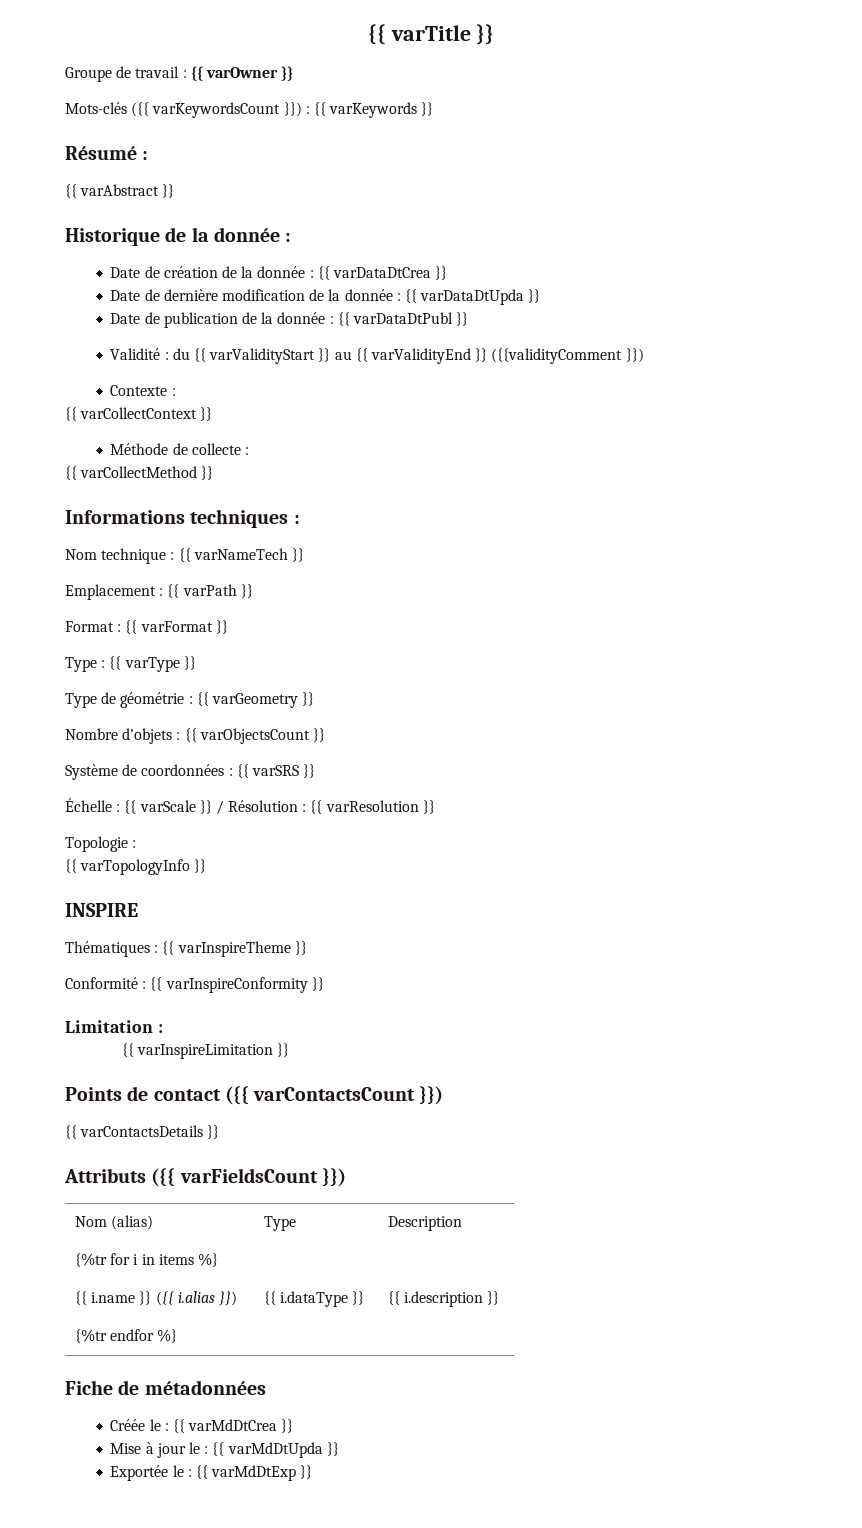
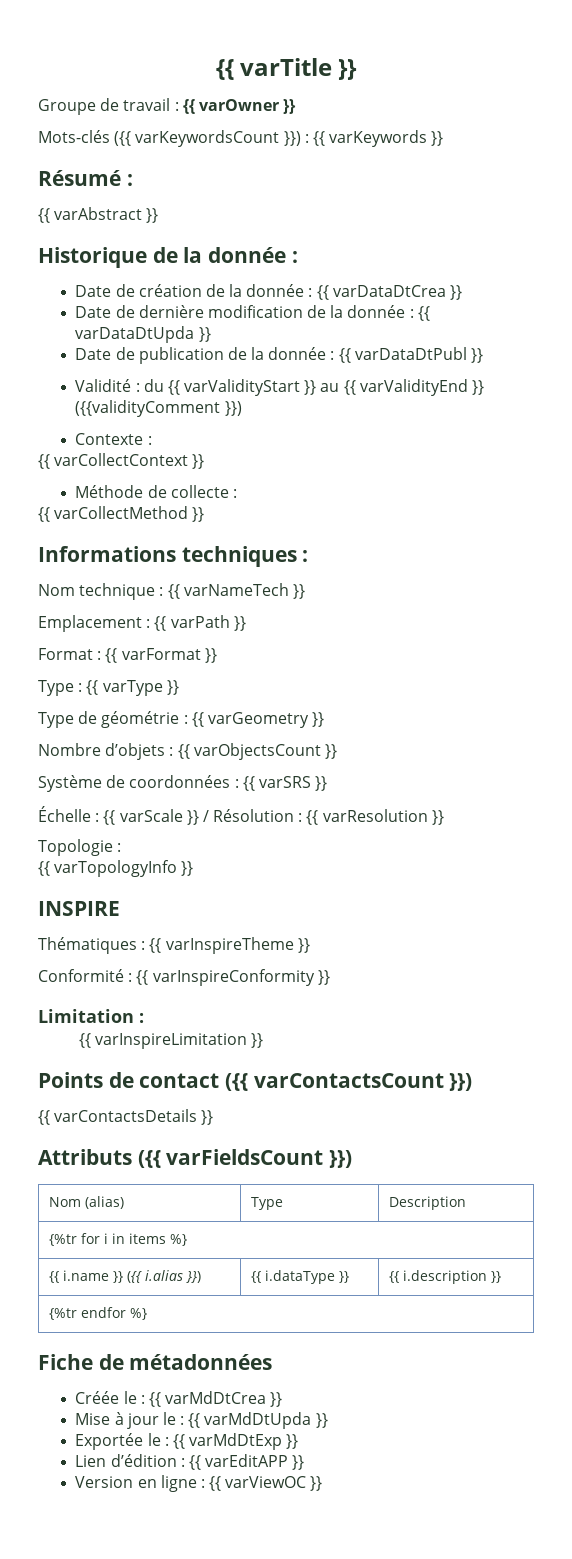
+ Lien d’édition : {{ varEditAPP }}
+ Version en ligne : {{ varViewOC }}

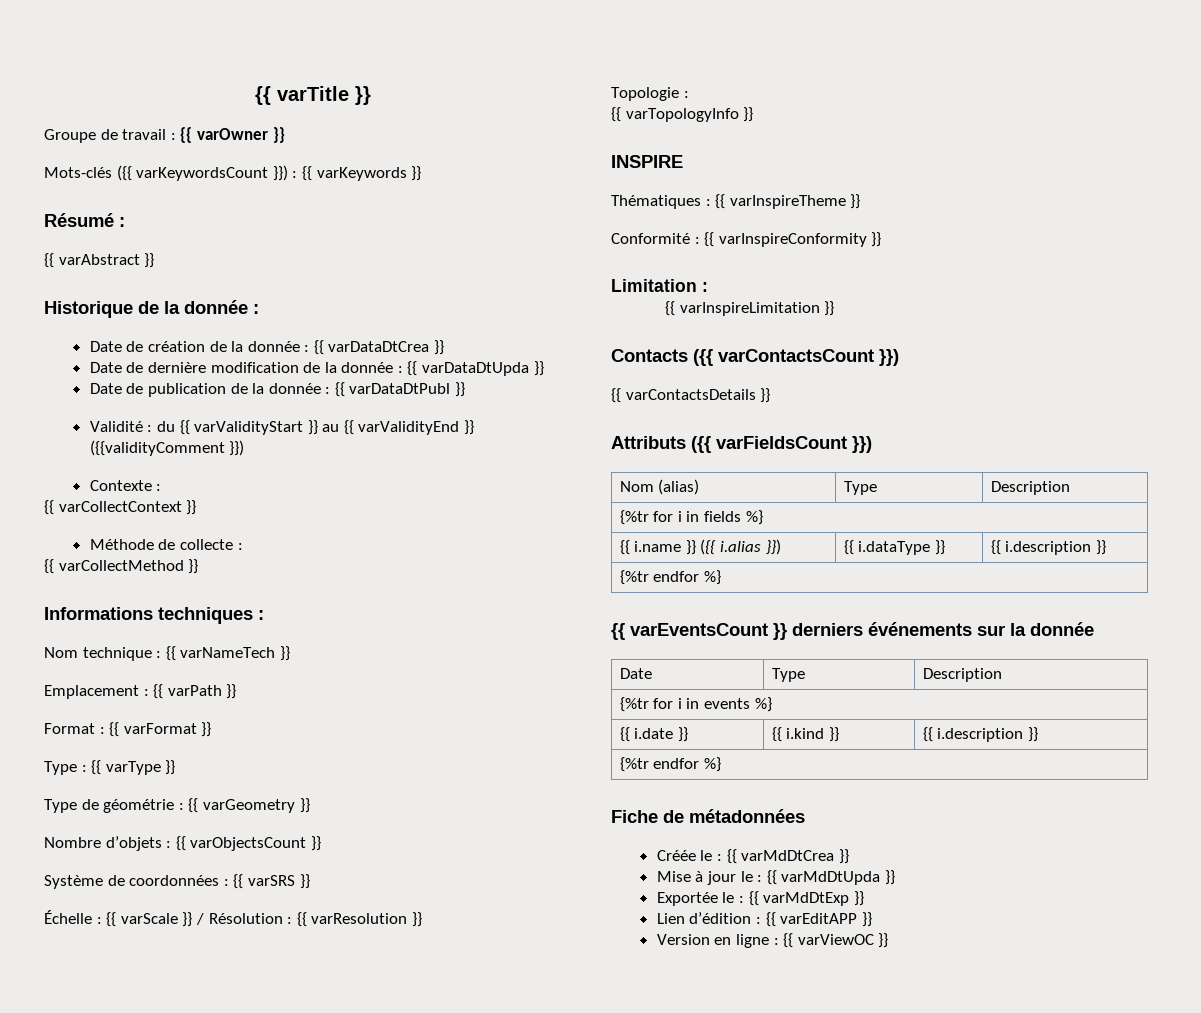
- Points de contact ({{ varContactsCount }})
+ Contacts ({{ varContactsCount }})
- {%tr for i in items %}
+ {%tr for i in fields %}
+ {{ varEventsCount }} derniers événements sur la donnée
+ Date | Type | Description
+ {%tr for i in events %}
+ {{ i.date }} | {{ i.kind }} | {{ i.description }}
+ {%tr endfor %}

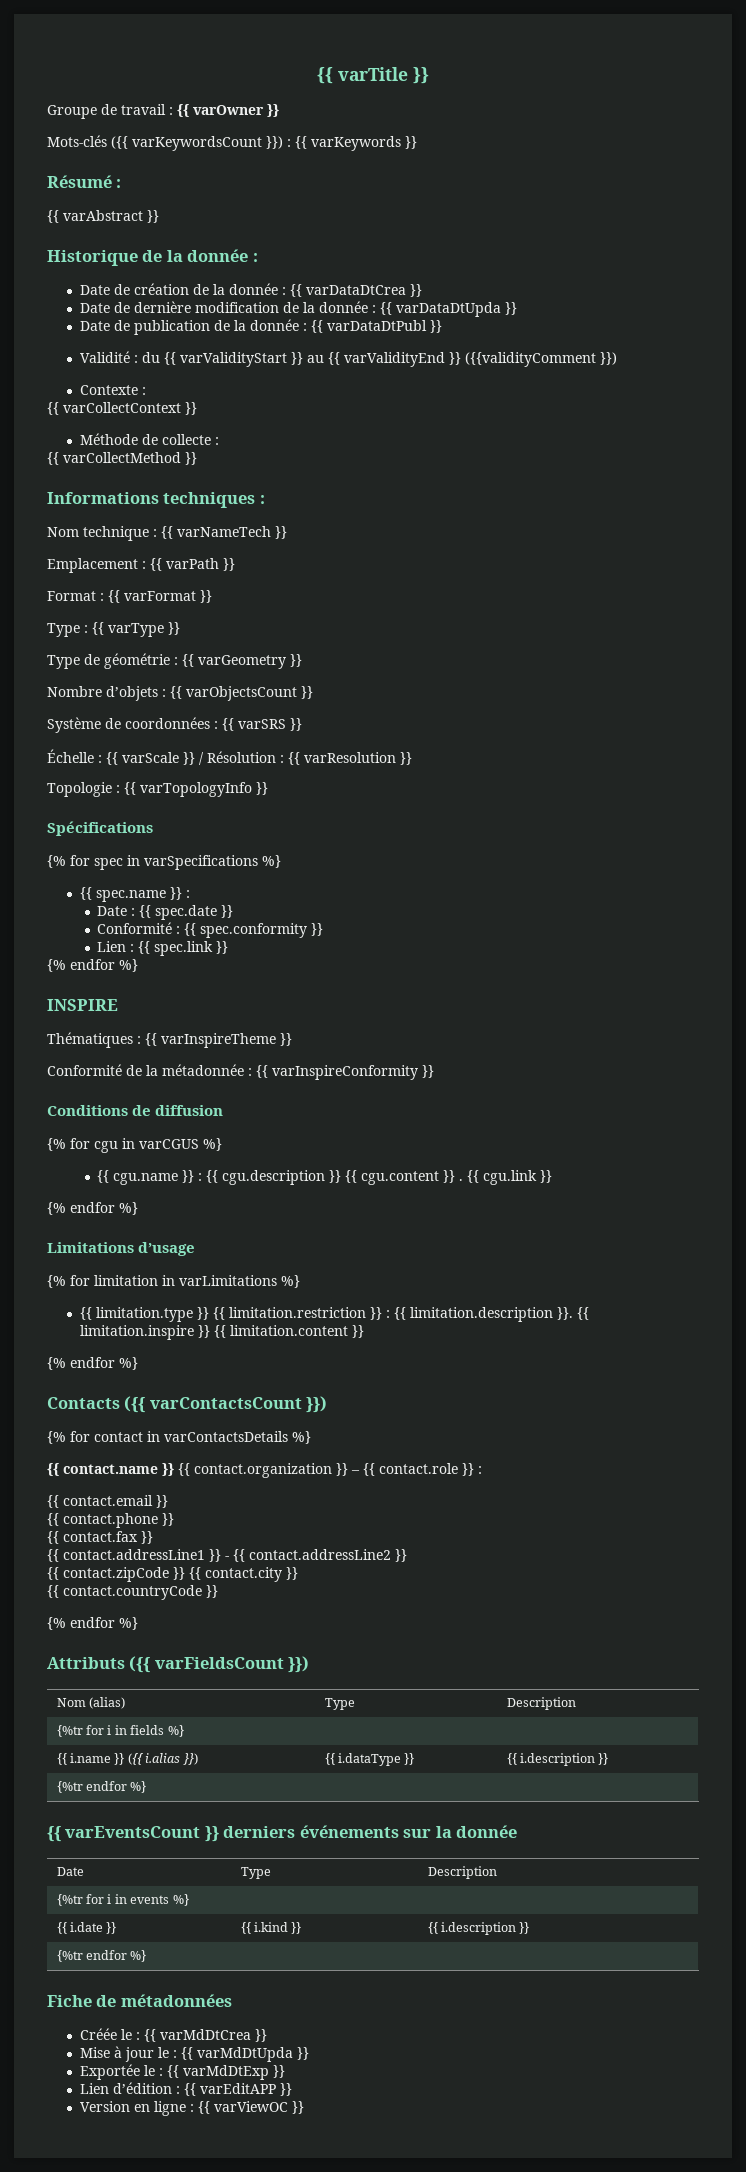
- Topologie :
- {{ varTopologyInfo }}
+ Topologie : {{ varTopologyInfo }}
+ Spécifications
+ {% for spec in varSpecifications %}
+ {{ spec.name }} :
+ Date : {{ spec.date }}
+ Conformité : {{ spec.conformity }}
+ Lien : {{ spec.link }}
+ {% endfor %}
- Conformité : {{ varInspireConformity }}
+ Conformité de la métadonnée : {{ varInspireConformity }}
- Limitation :
- {{ varInspireLimitation }}
+ Conditions de diffusion
+ {% for cgu in varCGUS %}
+ {{ cgu.name }} : {{ cgu.description }} {{ cgu.content }} . {{ cgu.link }}
+ {% endfor %}
+ Limitations d’usage
+ {% for limitation in varLimitations %}
+ {{ limitation.type }} {{ limitation.restriction }} : {{ limitation.description }}. {{ limitation.inspire }} {{ limitation.content }}
+ {% endfor %}
  Contacts ({{ varContactsCount }})
- {{ varContactsDetails }}
+ {% for contact in varContactsDetails %}
+ {{ contact.name }} {{ contact.organization }} – {{ contact.role }} :
+ {{ contact.email }}
+ {{ contact.phone }}
+ {{ contact.fax }}
+ {{ contact.addressLine1 }} - {{ contact.addressLine2 }}
+ {{ contact.zipCode }} {{ contact.city }}
+ {{ contact.countryCode }}
+ {% endfor %}

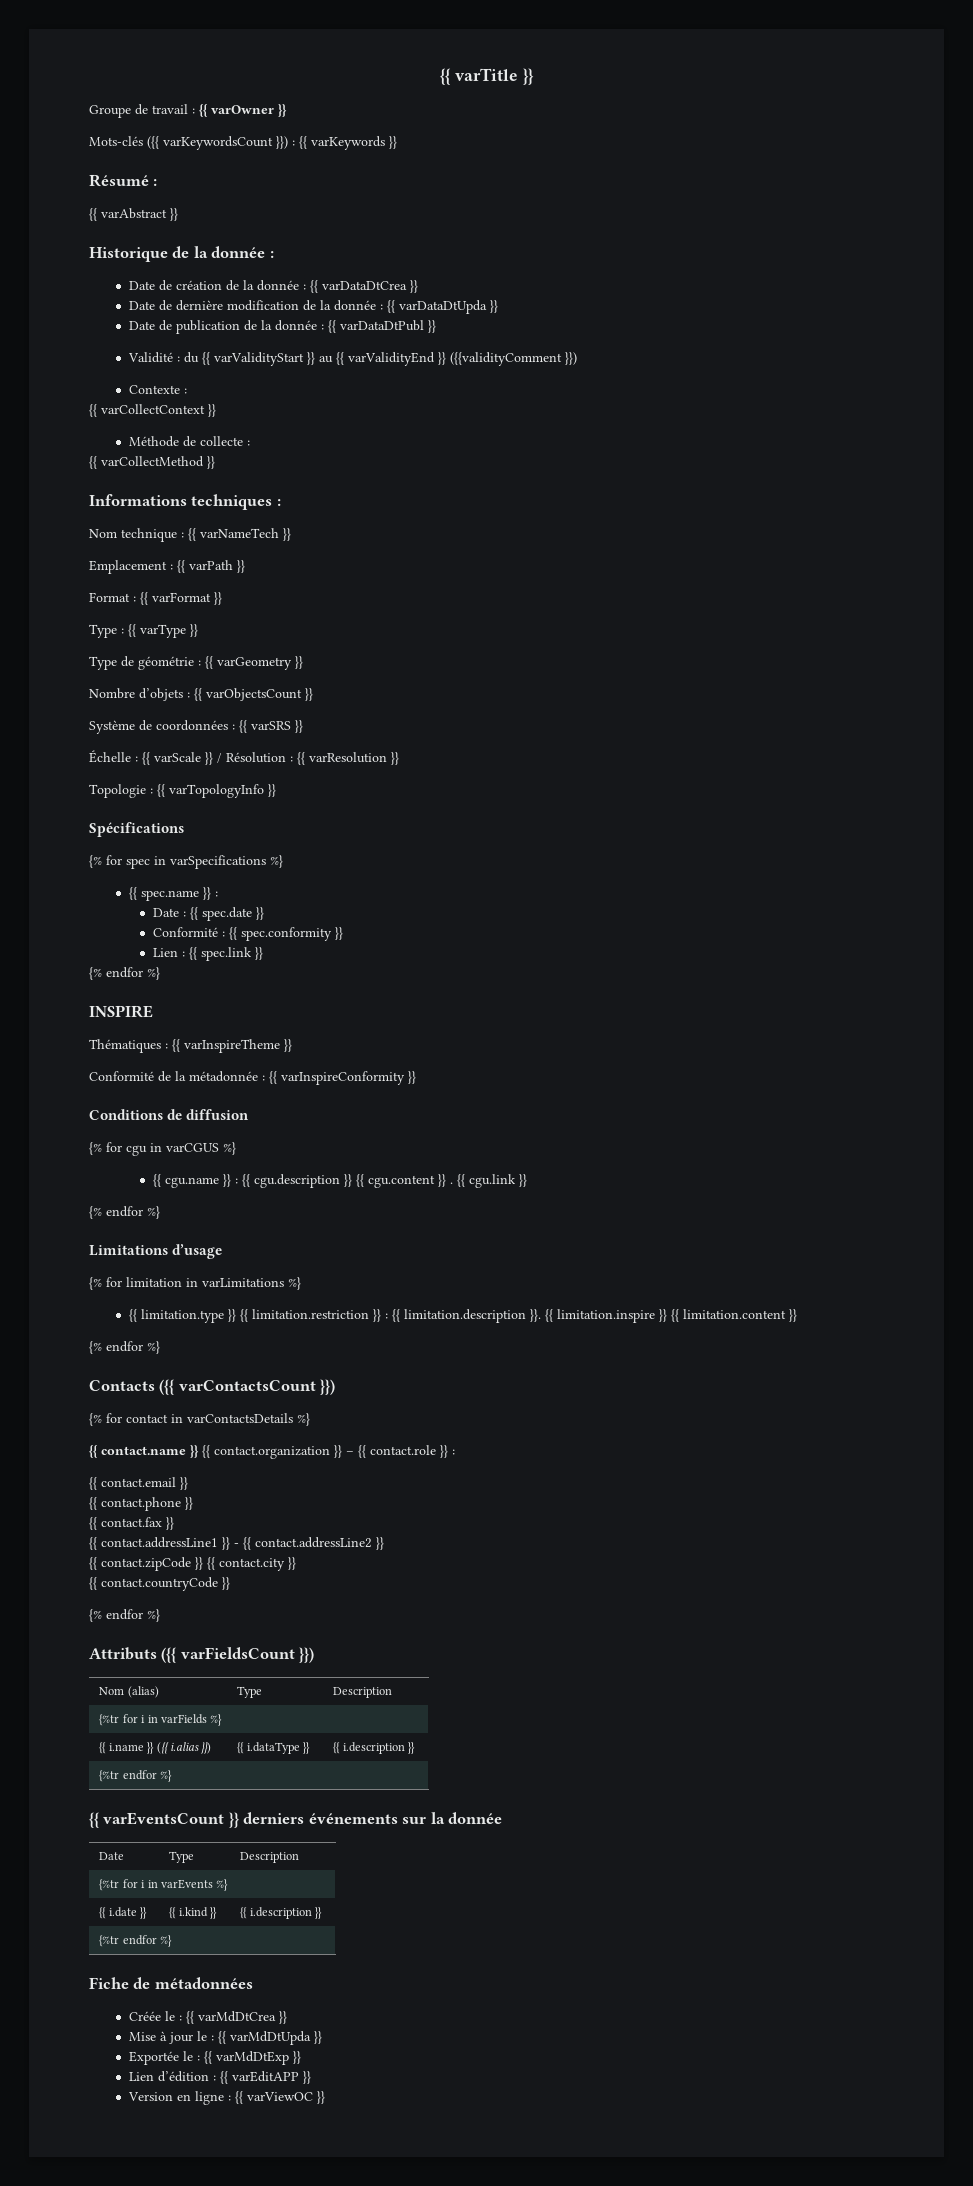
- {%tr for i in fields %}
+ {%tr for i in varFields %}
- {%tr for i in events %}
+ {%tr for i in varEvents %}

